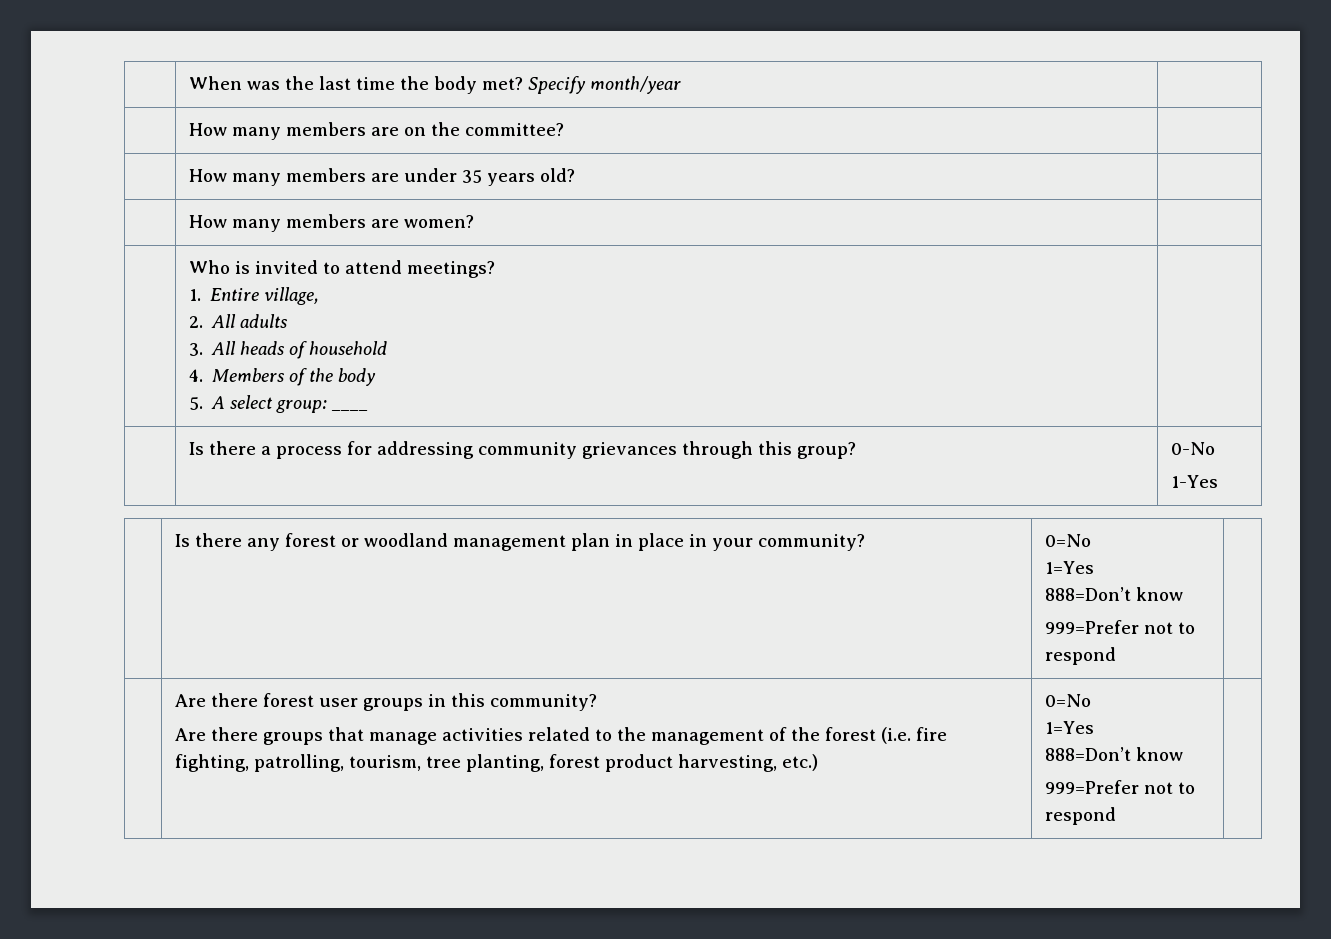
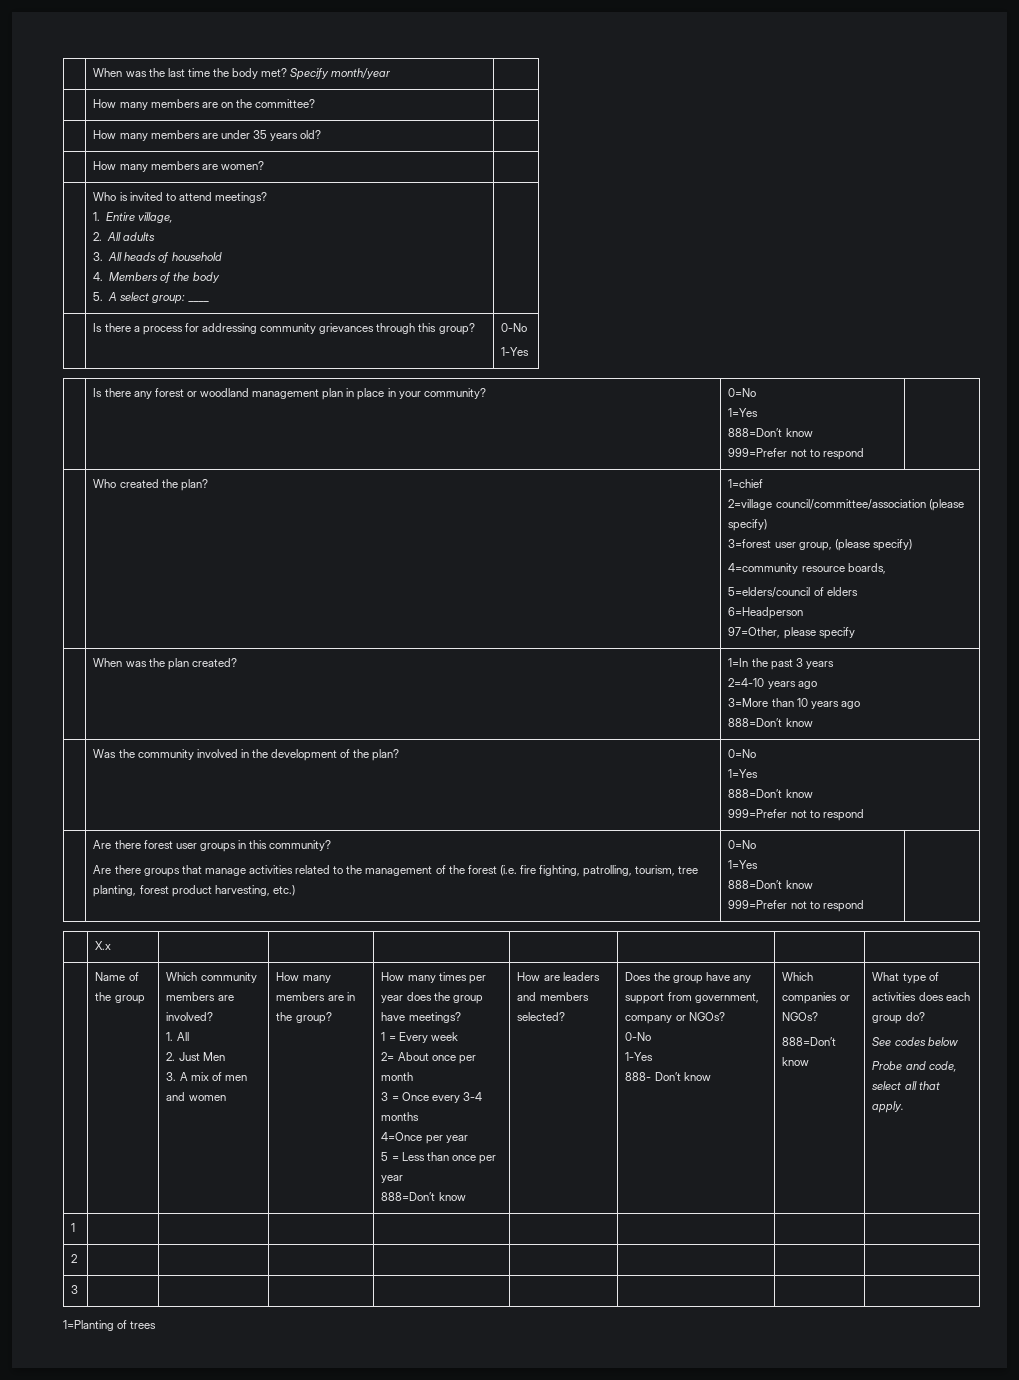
+ | Who created the plan? | 1=chief
+ 2=village council/committee/association (please specify)
+ 3=forest user group, (please specify)
+ 4=community resource boards,
+ 5=elders/council of elders
+ 6=Headperson
+ 97=Other, please specify
+ | When was the plan created? | 1=In the past 3 years
+ 2=4-10 years ago
+ 3=More than 10 years ago
+ 888=Don’t know
+ | Was the community involved in the development of the plan? | 0=No
+ 1=Yes
+ 888=Don’t know
+ 999=Prefer not to respond
+ | X.x | | | | | | |
+ | Name of the group | Which community members are involved?
+ 1. All
+ 2. Just Men
+ 3. A mix of men and women | How many members are in the group? | How many times per year does the group have meetings?
+ 1 = Every week
+ 2= About once per month
+ 3 = Once every 3-4 months
+ 4=Once per year
+ 5 = Less than once per year
+ 888=Don’t know | How are leaders and members selected? | Does the group have any support from government, company or NGOs?
+ 0-No
+ 1-Yes
+ 888- Don’t know | Which companies or NGOs?
+ 888=Don’t know | What type of activities does each group do?
+ See codes below
+ Probe and code, select all that apply.
+ 1 | | | | | | | |
+ 2 | | | | | | | |
+ 3 | | | | | | | |
+ 1=Planting of trees

